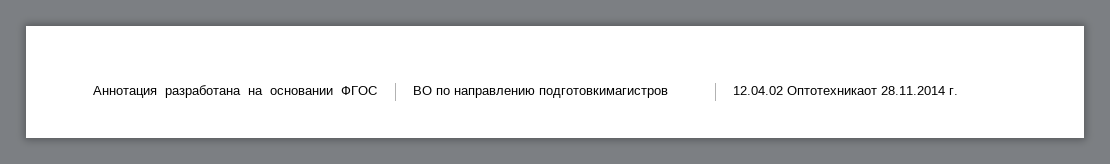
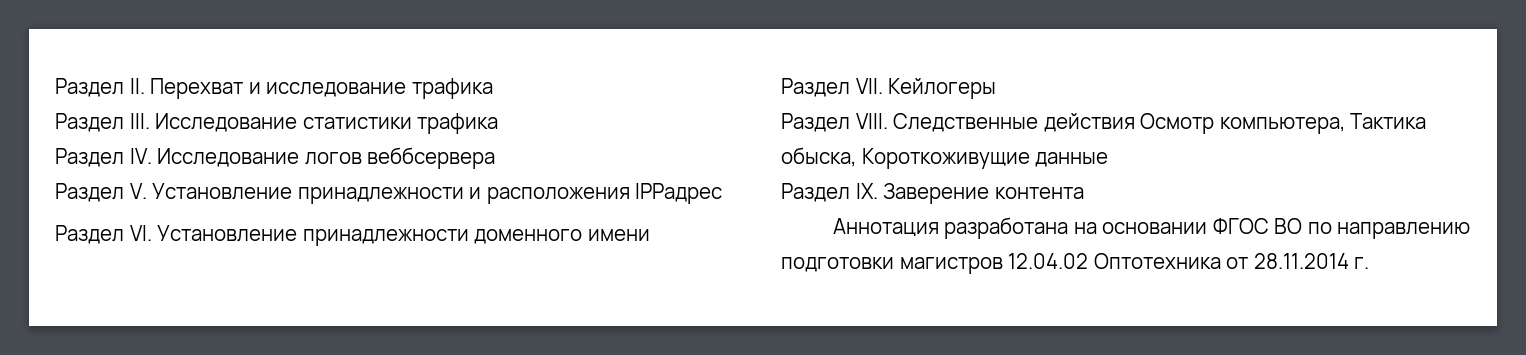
+ Раздел II. Перехват и исследование трафика
+ Раздел III. Исследование статистики трафика
+ Раздел IV. Исследование логов веббсервера
+ Раздел V. Установление принадлежности и расположения IPPадрес
+ Раздел VI. Установление принадлежности доменного имени
+ Раздел VII. Кейлогеры
+ Раздел VIII. Следственные действия Осмотр компьютера, Тактика обыска, Короткоживущие данные
+ Раздел IX. Заверение контента
- Аннотация разработана на основании ФГОС ВО по направлению подготовкимагистров 12.04.02 Оптотехникаот 28.11.2014 г.
+ Аннотация разработана на основании ФГОС ВО по направлению подготовки магистров 12.04.02 Оптотехника от 28.11.2014 г.

